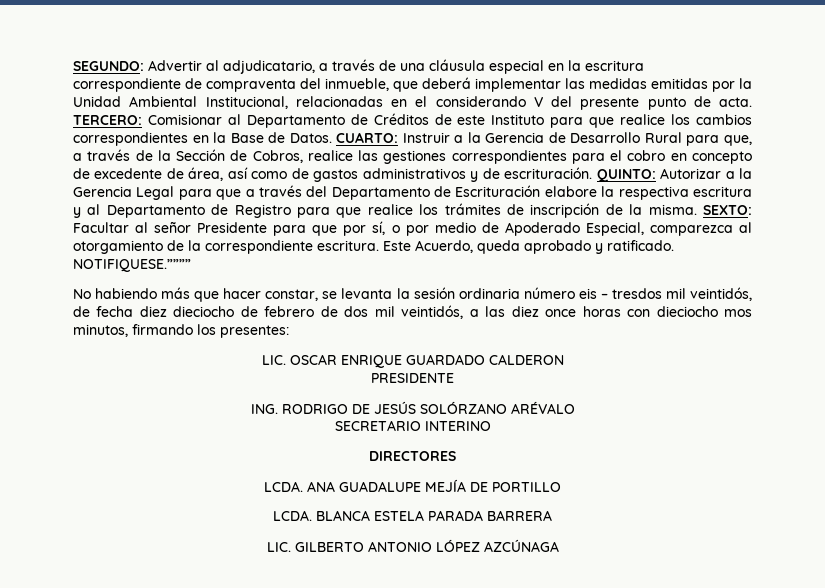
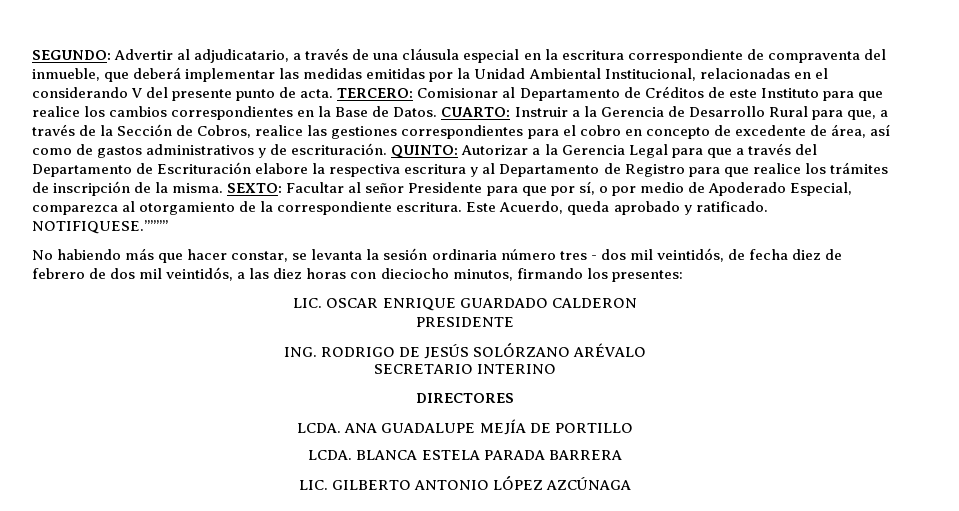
- No habiendo más que hacer constar, se levanta la sesión ordinaria número eis – tresdos mil veintidós, de fecha diez dieciocho de febrero de dos mil veintidós, a las diez once horas con dieciocho mos minutos, firmando los presentes:
+ No habiendo más que hacer constar, se levanta la sesión ordinaria número tres - dos mil veintidós, de fecha diez de febrero de dos mil veintidós, a las diez horas con dieciocho minutos, firmando los presentes:

